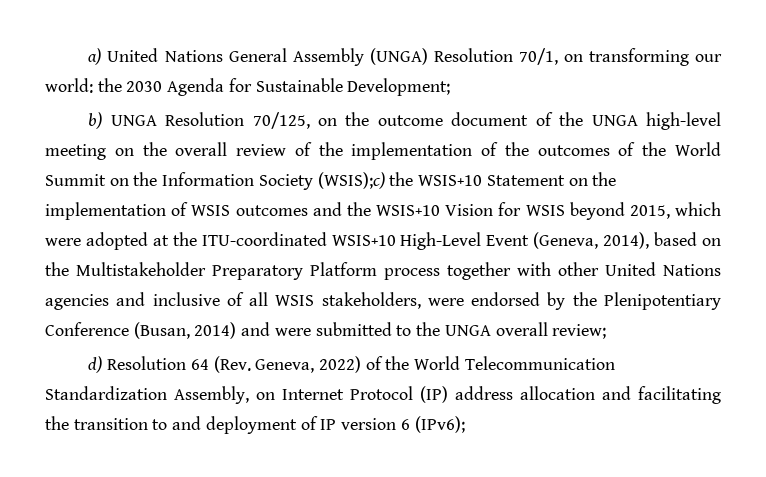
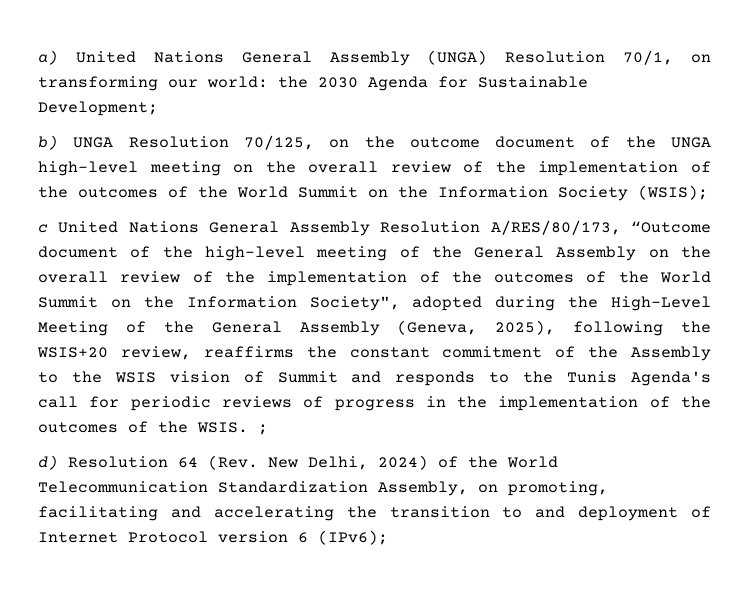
- b) UNGA Resolution 70/125, on the outcome document of the UNGA high-level meeting on the overall review of the implementation of the outcomes of the World Summit on the Information Society (WSIS);c) the WSIS+10 Statement on the implementation of WSIS outcomes and the WSIS+10 Vision for WSIS beyond 2015, which were adopted at the ITU-coordinated WSIS+10 High-Level Event (Geneva, 2014), based on the Multistakeholder Preparatory Platform process together with other United Nations agencies and inclusive of all WSIS stakeholders, were endorsed by the Plenipotentiary Conference (Busan, 2014) and were submitted to the UNGA overall review;
+ b) UNGA Resolution 70/125, on the outcome document of the UNGA high-level meeting on the overall review of the implementation of the outcomes of the World Summit on the Information Society (WSIS);
+ c United Nations General Assembly Resolution A/RES/80/173, “Outcome document of the high-level meeting of the General Assembly on the overall review of the implementation of the outcomes of the World Summit on the Information Society", adopted during the High-Level Meeting of the General Assembly (Geneva, 2025), following the WSIS+20 review, reaffirms the constant commitment of the Assembly to the WSIS vision of Summit and responds to the Tunis Agenda's call for periodic reviews of progress in the implementation of the outcomes of the WSIS. ;
- d) Resolution 64 (Rev. Geneva, 2022) of the World Telecommunication Standardization Assembly, on Internet Protocol (IP) address allocation and facilitating the transition to and deployment of IP version 6 (IPv6);
+ d) Resolution 64 (Rev. New Delhi, 2024) of the World Telecommunication Standardization Assembly, on promoting, facilitating and accelerating the transition to and deployment of Internet Protocol version 6 (IPv6);

